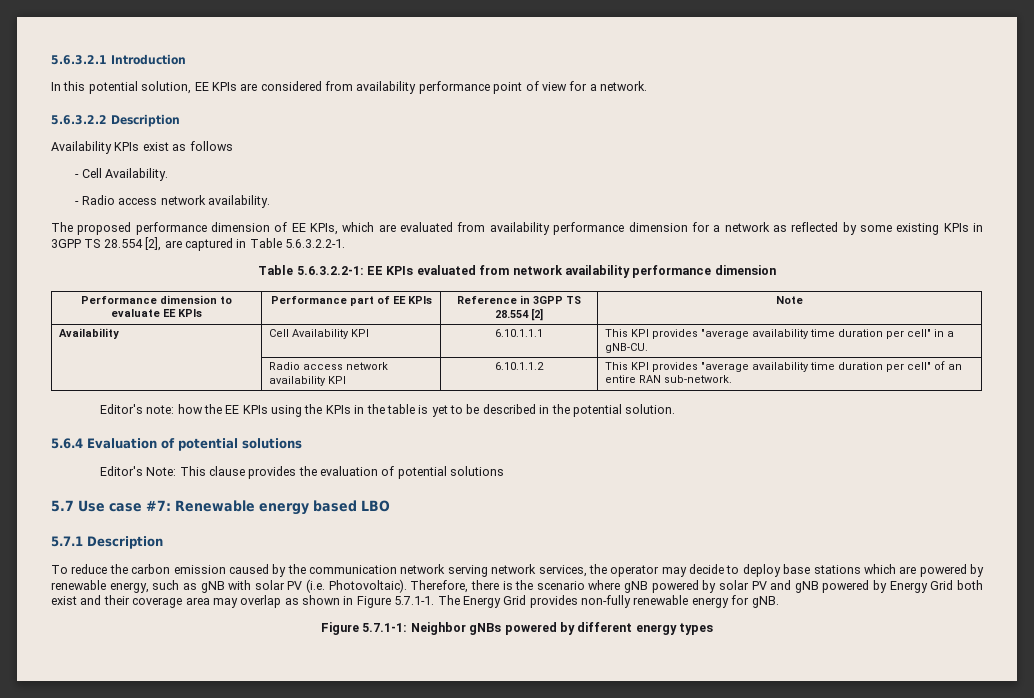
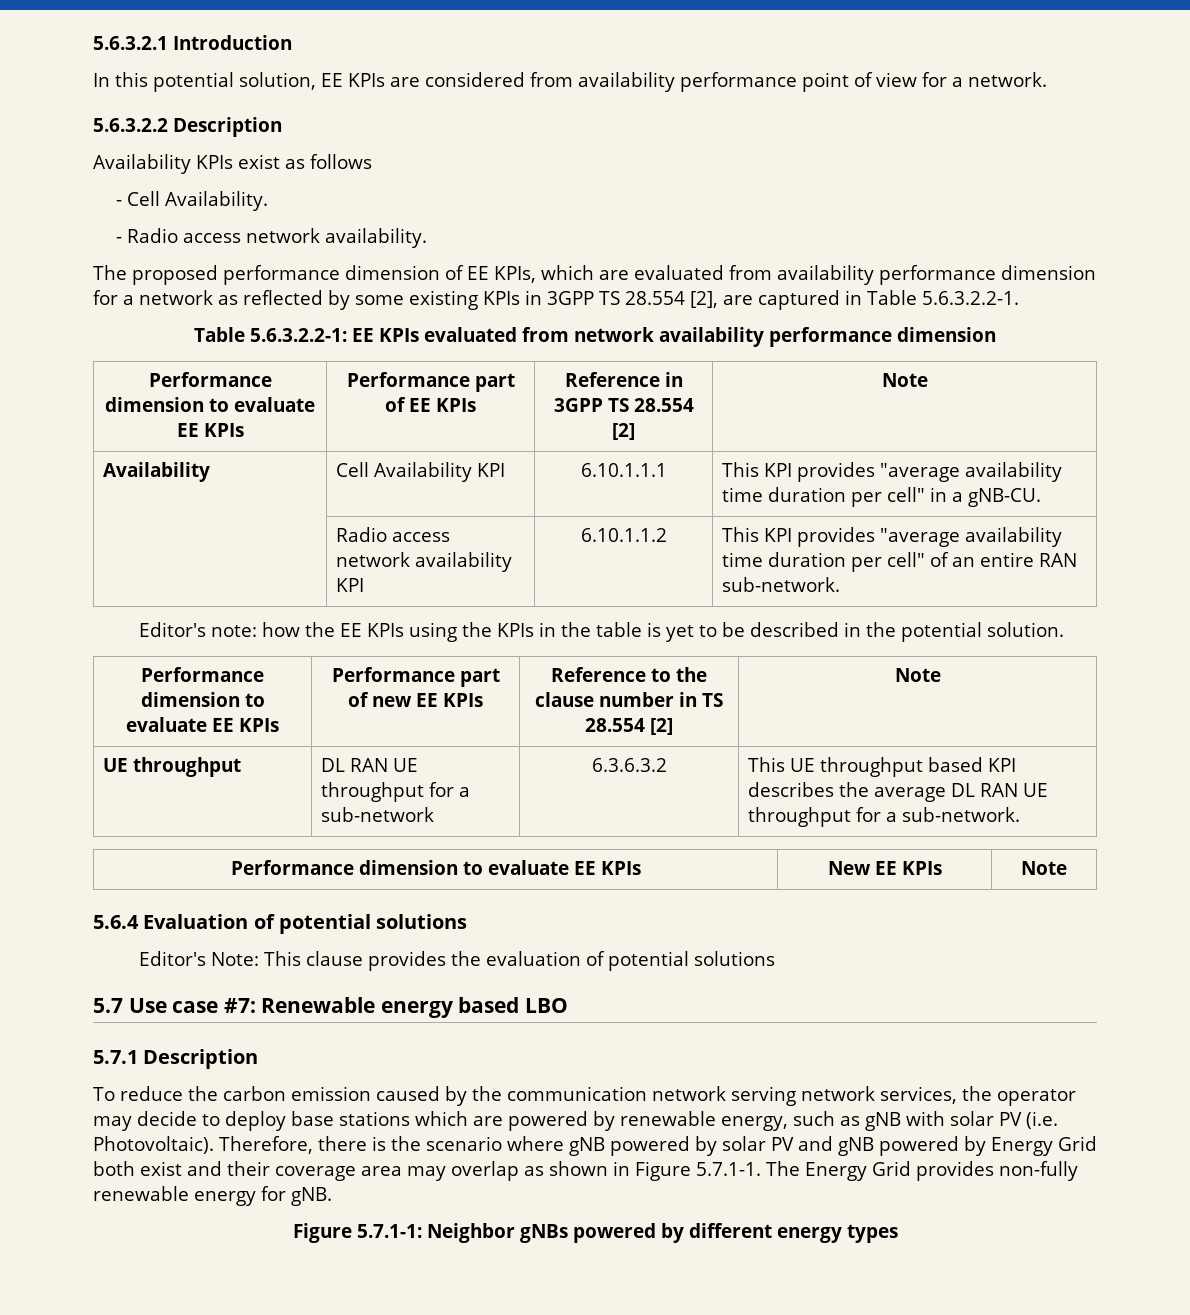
+ Performance dimension to evaluate EE KPIs | Performance part of new EE KPIs | Reference to the clause number in TS 28.554 [2] | Note
+ UE throughput | DL RAN UE throughput for a sub-network | 6.3.6.3.2 | This UE throughput based KPI describes the average DL RAN UE throughput for a sub-network.
+ Performance dimension to evaluate EE KPIs | New EE KPIs | Note

